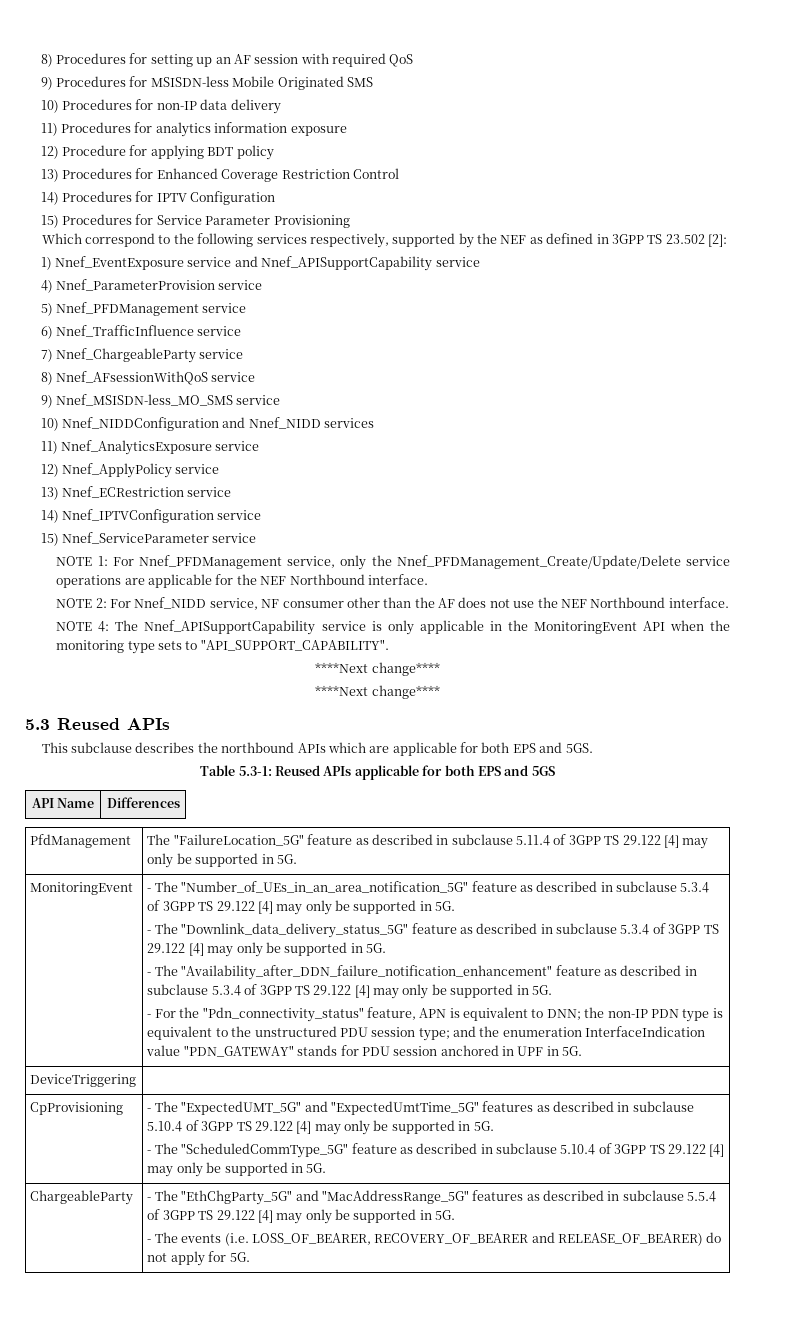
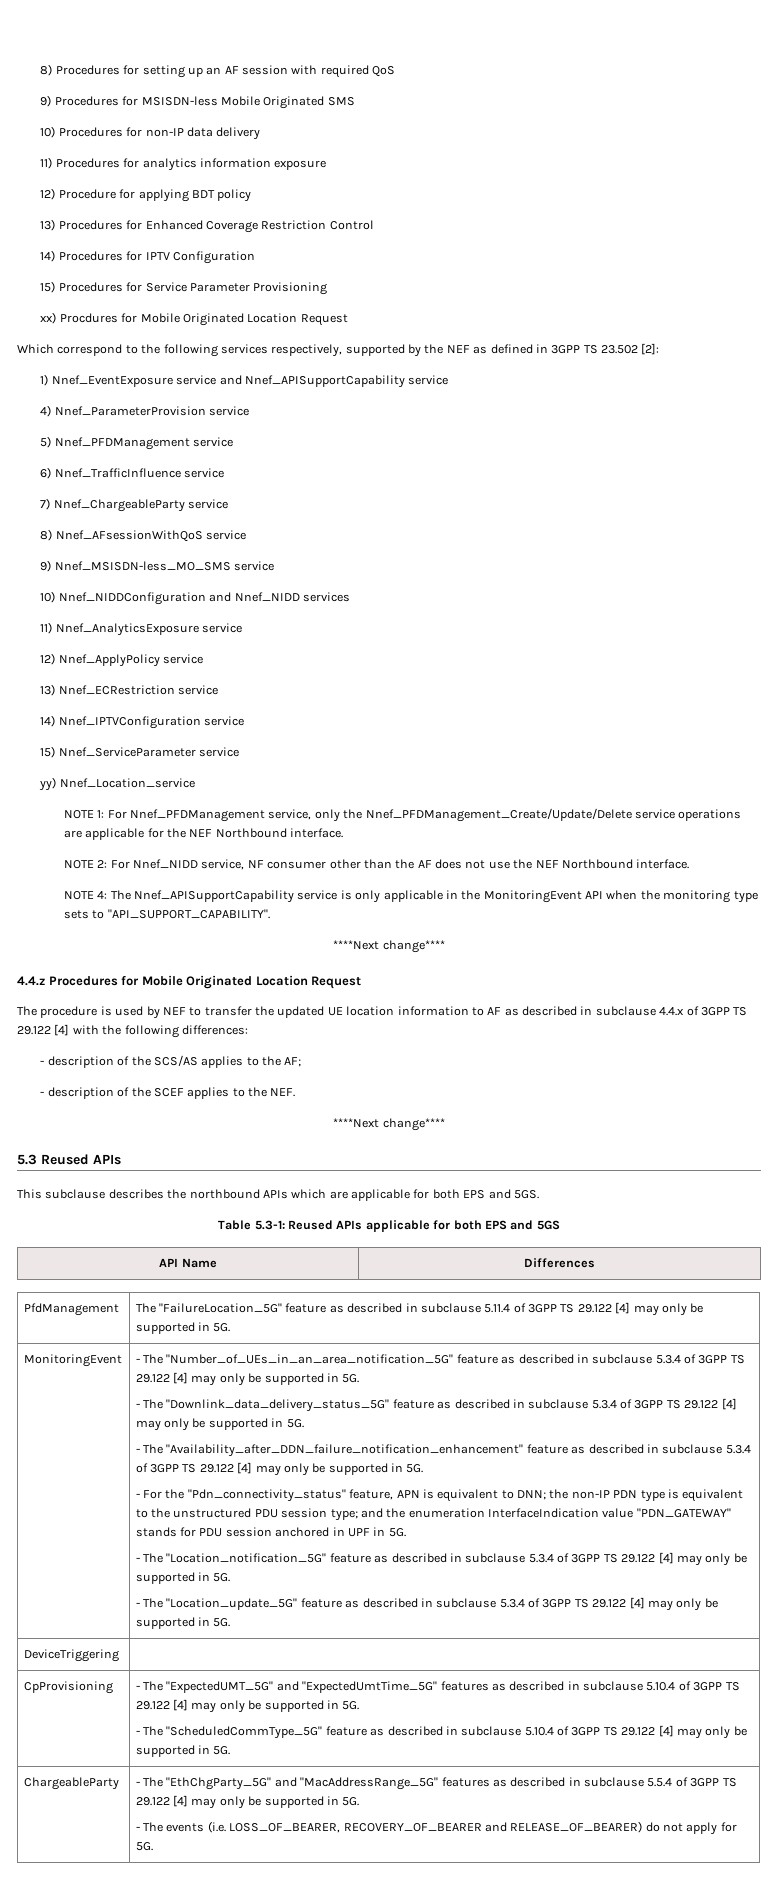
+ xx) Procdures for Mobile Originated Location Request
+ yy) Nnef_Location_service
+ 4.4.z Procedures for Mobile Originated Location Request
+ The procedure is used by NEF to transfer the updated UE location information to AF as described in subclause 4.4.x of 3GPP TS 29.122 [4] with the following differences:
+ - description of the SCS/AS applies to the AF;
+ - description of the SCEF applies to the NEF.
+ - The "Location_notification_5G" feature as described in subclause 5.3.4 of 3GPP TS 29.122 [4] may only be supported in 5G.
+ - The "Location_update_5G" feature as described in subclause 5.3.4 of 3GPP TS 29.122 [4] may only be supported in 5G.

